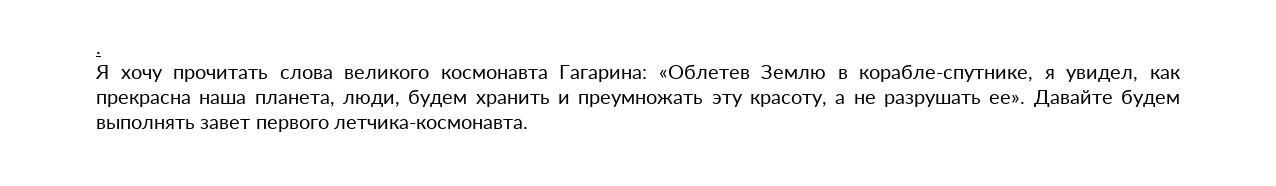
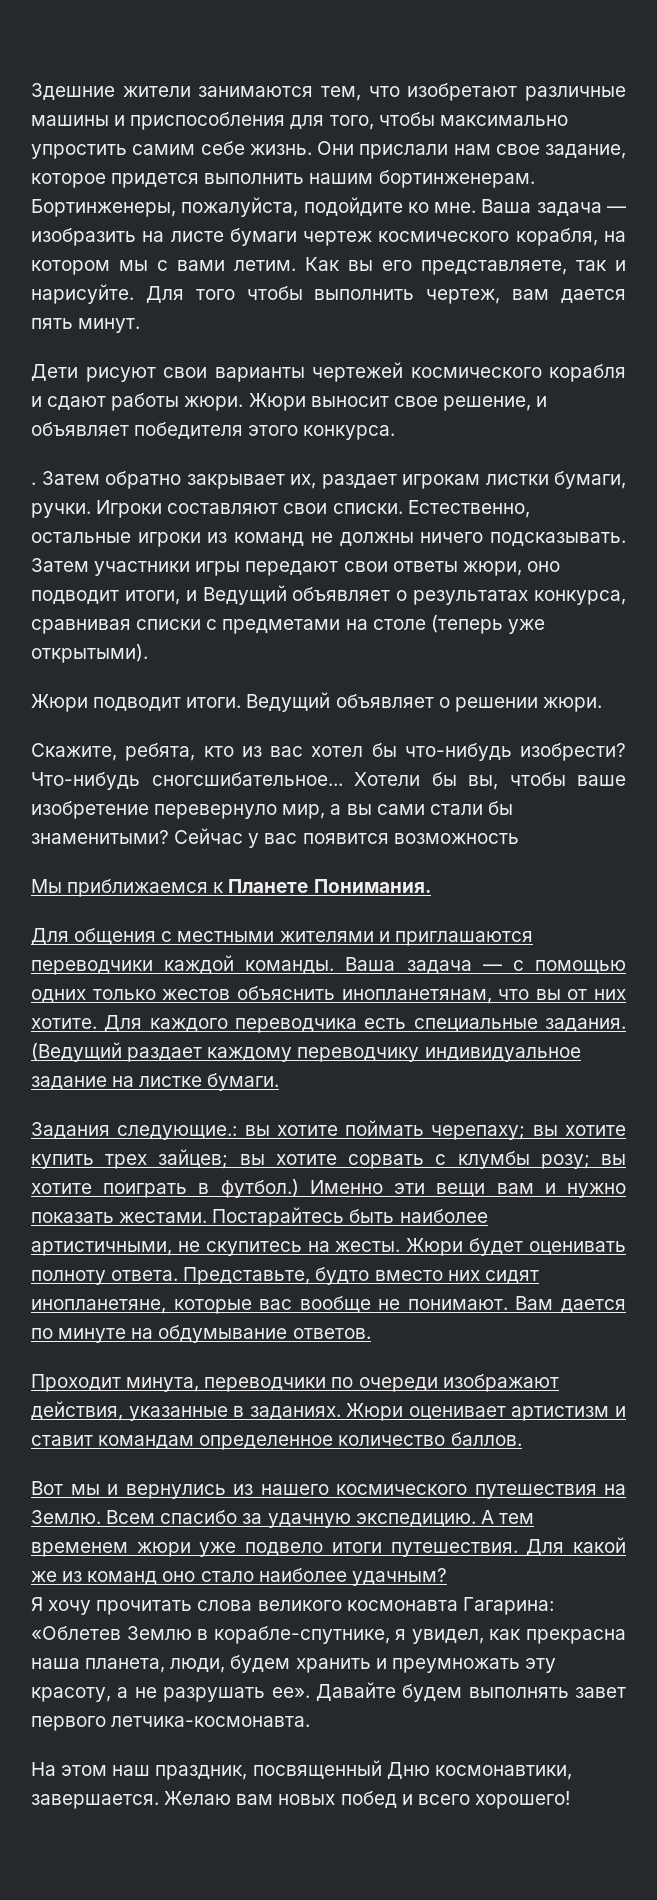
- .
+ Здешние жители занимаются тем, что изобретают различные машины и приспособления для того, чтобы максимально упростить самим себе жизнь. Они прислали нам свое задание, которое придется выполнить нашим бортинженерам. Бортинженеры, пожалуйста, подойдите ко мне. Ваша задача — изобразить на листе бумаги чертеж космического корабля, на котором мы с вами летим. Как вы его представляете, так и нарисуйте. Для того чтобы выполнить чертеж, вам дается пять минут.
+ Дети рисуют свои варианты чертежей космического корабля и сдают работы жюри. Жюри выносит свое решение, и объявляет победителя этого конкурса.
+ . Затем обратно закрывает их, раздает игрокам листки бумаги, ручки. Игроки составляют свои списки. Естественно, остальные игроки из команд не должны ничего подсказывать. Затем участники игры передают свои ответы жюри, оно подводит итоги, и Ведущий объявляет о результатах конкурса, сравнивая списки с предметами на столе (теперь уже открытыми).
+ Жюри подводит итоги. Ведущий объявляет о решении жюри.
+ Скажите, ребята, кто из вас хотел бы что-нибудь изобрести? Что-нибудь сногсшибательное... Хотели бы вы, чтобы ваше изобретение перевернуло мир, а вы сами стали бы знаменитыми? Сейчас у вас появится возможность
+ Мы приближаемся к Планете Понимания.
+ Для общения с местными жителями и приглашаются переводчики каждой команды. Ваша задача — с помощью одних только жестов объяснить инопланетянам, что вы от них хотите. Для каждого переводчика есть специальные задания. (Ведущий раздает каждому переводчику индивидуальное задание на листке бумаги.
+ Задания следующие.: вы хотите поймать черепаху; вы хотите купить трех зайцев; вы хотите сорвать с клумбы розу; вы хотите поиграть в футбол.) Именно эти вещи вам и нужно показать жестами. Постарайтесь быть наиболее артистичными, не скупитесь на жесты. Жюри будет оценивать полноту ответа. Представьте, будто вместо них сидят инопланетяне, которые вас вообще не понимают. Вам дается по минуте на обдумывание ответов.
+ Проходит минута, переводчики по очереди изображают действия, указанные в заданиях. Жюри оценивает артистизм и ставит командам определенное количество баллов.
+ Вот мы и вернулись из нашего космического путешествия на Землю. Всем спасибо за удачную экспедицию. А тем временем жюри уже подвело итоги путешествия. Для какой же из команд оно стало наиболее удачным?
+ На этом наш праздник, посвященный Дню космонавтики, завершается. Желаю вам новых побед и всего хорошего!

